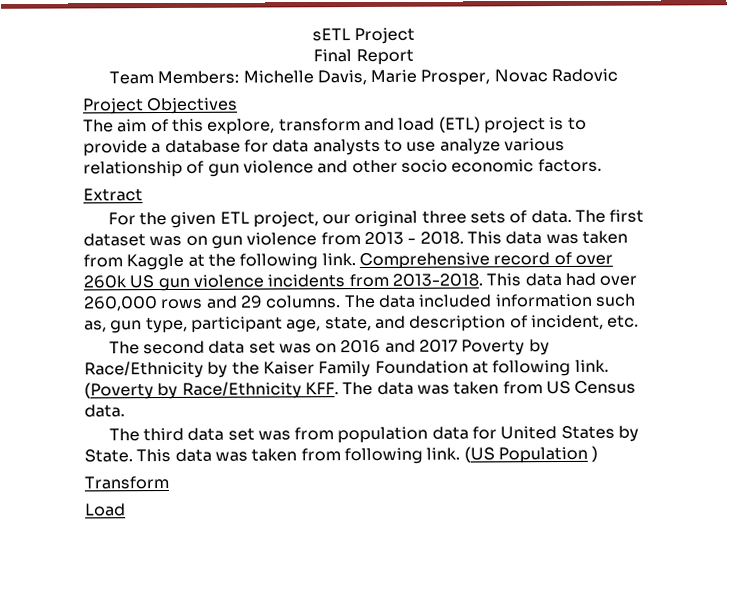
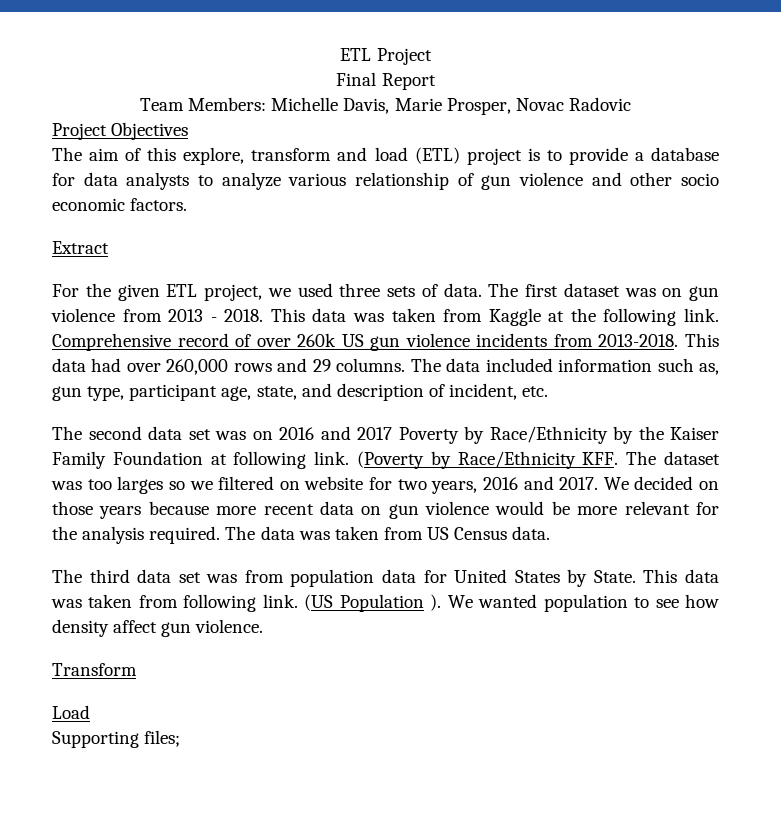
- sETL Project
+ ETL Project
- The aim of this explore, transform and load (ETL) project is to provide a database for data analysts to use analyze various relationship of gun violence and other socio economic factors.
+ The aim of this explore, transform and load (ETL) project is to provide a database for data analysts to analyze various relationship of gun violence and other socio economic factors.
- For the given ETL project, our original three sets of data.
+ For the given ETL project, we used three sets of data.
- (Poverty by Race/Ethnicity KFF. The data was taken from US Census data.
+ (Poverty by Race/Ethnicity KFF. The dataset was too larges so we filtered on website for two years, 2016 and 2017. We decided on those years because more recent data on gun violence would be more relevant for the analysis required. The data was taken from US Census data.
- (US Population )
+ (US Population ). We wanted population to see how density affect gun violence.
+ Supporting files;

